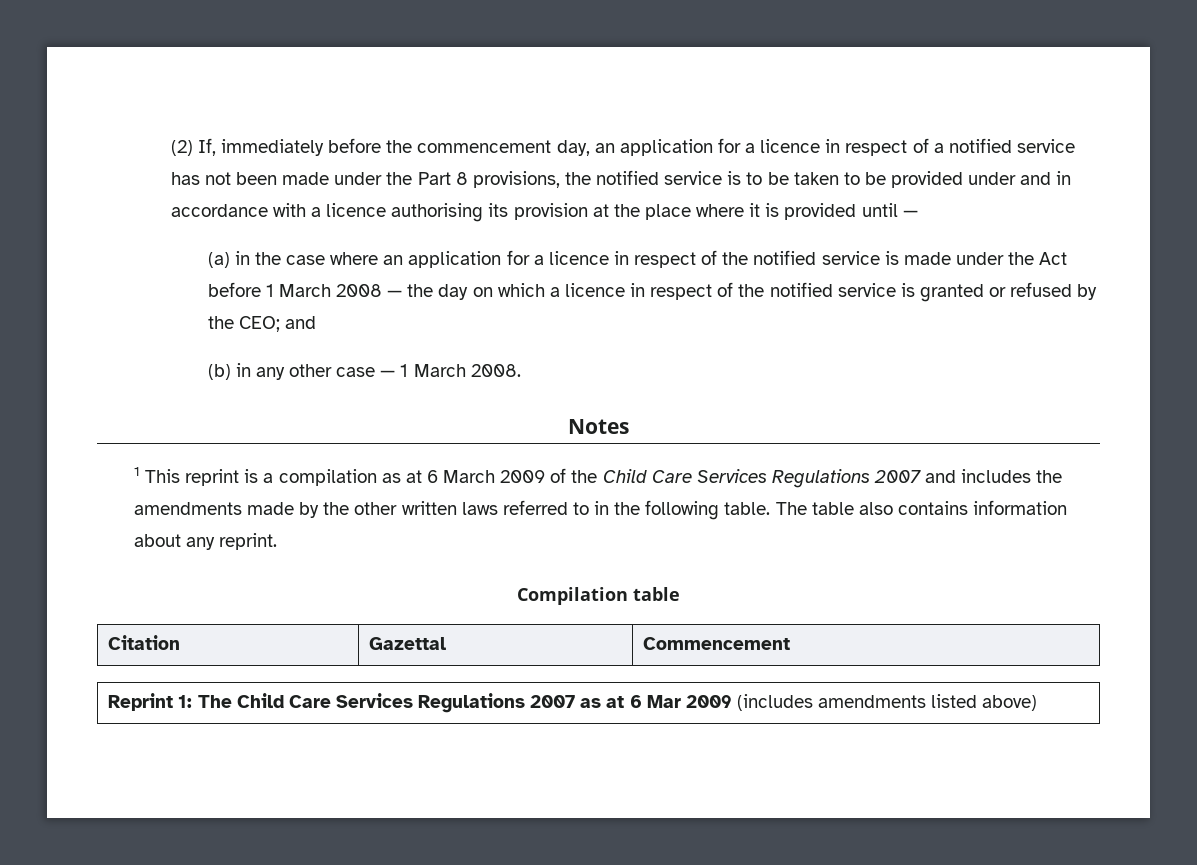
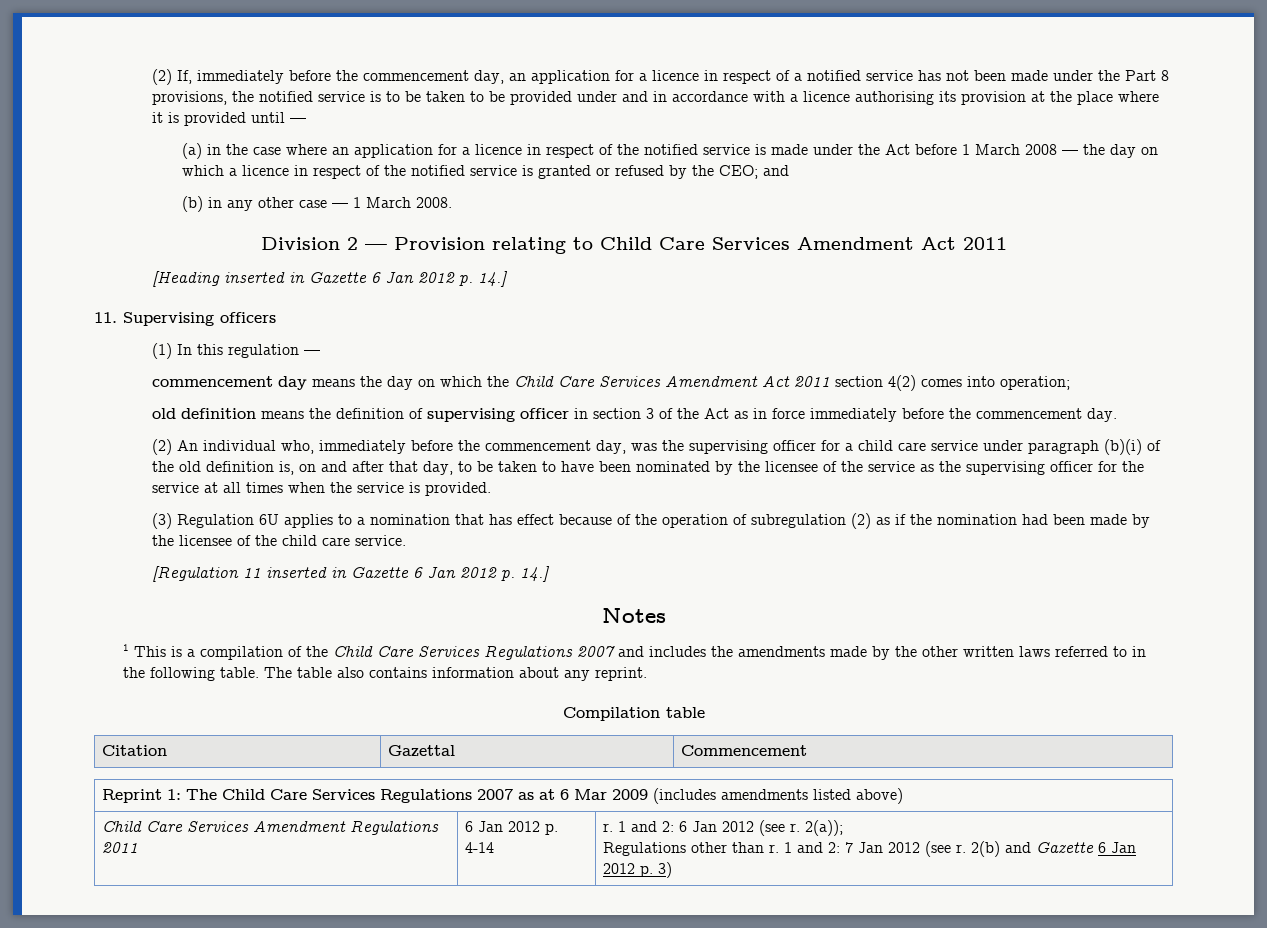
+ Division 2 — Provision relating to Child Care Services Amendment Act 2011
+ [Heading inserted in Gazette 6 Jan 2012 p. 14.]
+ 11. Supervising officers
+ (1) In this regulation —
+ commencement day means the day on which the Child Care Services Amendment Act 2011 section 4(2) comes into operation;
+ old definition means the definition of supervising officer in section 3 of the Act as in force immediately before the commencement day.
+ (2) An individual who, immediately before the commencement day, was the supervising officer for a child care service under paragraph (b)(i) of the old definition is, on and after that day, to be taken to have been nominated by the licensee of the service as the supervising officer for the service at all times when the service is provided.
+ (3) Regulation 6U applies to a nomination that has effect because of the operation of subregulation (2) as if the nomination had been made by the licensee of the child care service.
+ [Regulation 11 inserted in Gazette 6 Jan 2012 p. 14.]
- 1 This reprint is a compilation as at 6 March 2009 of the Child Care Services Regulations 2007 and includes the amendments made by the other written laws referred to in the following table.
+ 1 This is a compilation of the Child Care Services Regulations 2007 and includes the amendments made by the other written laws referred to in the following table.
+ Child Care Services Amendment Regulations 2011 | 6 Jan 2012 p. 4-14 | r. 1 and 2: 6 Jan 2012 (see r. 2(a));
+ Regulations other than r. 1 and 2: 7 Jan 2012 (see r. 2(b) and Gazette 6 Jan 2012 p. 3)

